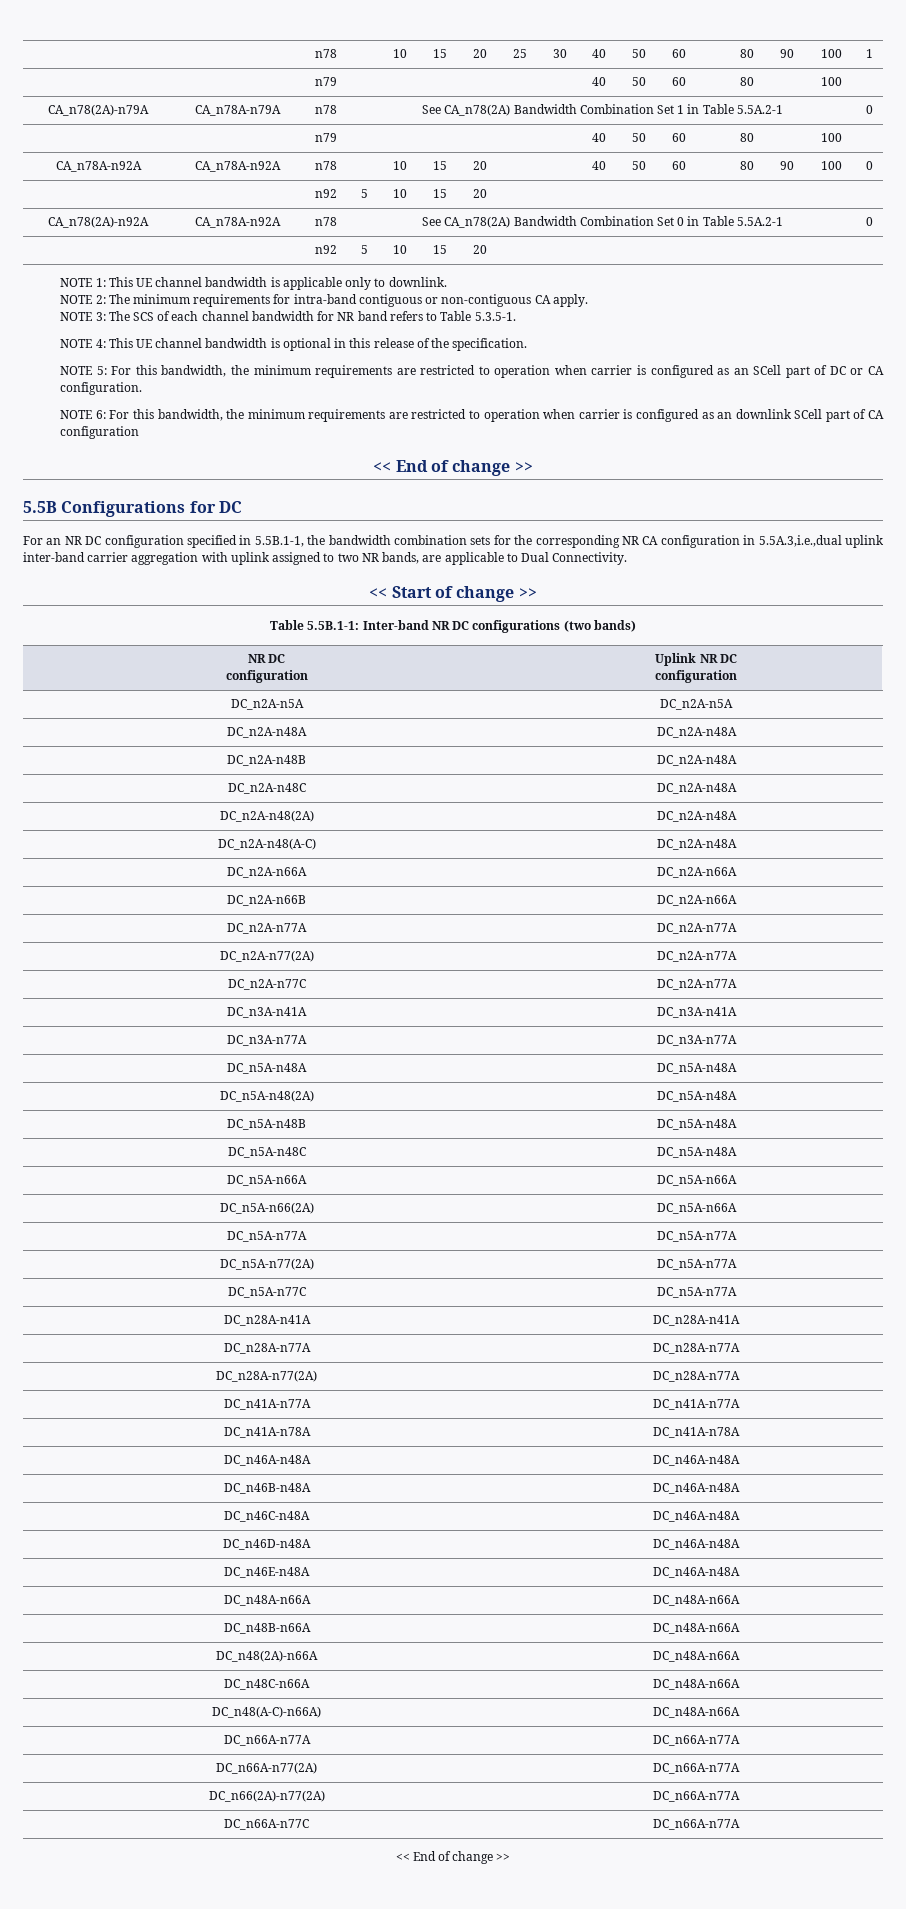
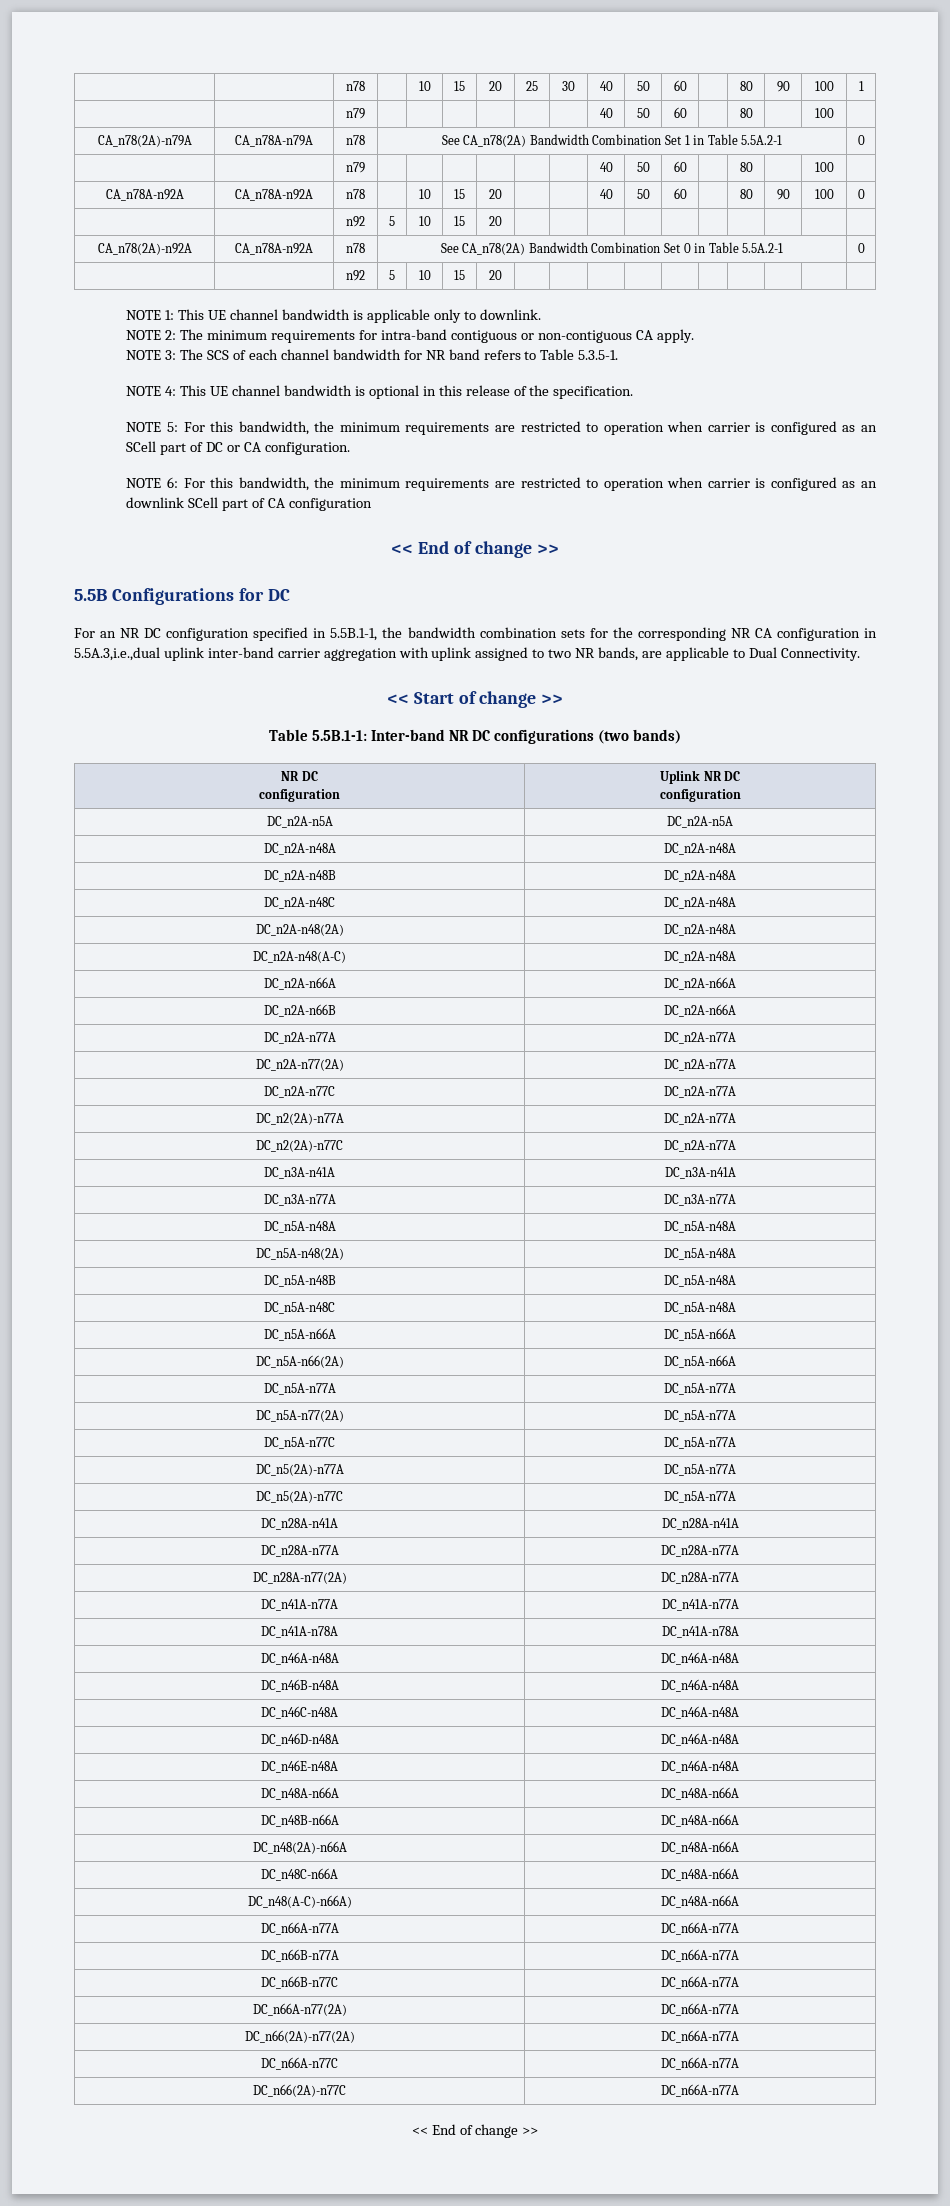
+ DC_n2(2A)-n77A | DC_n2A-n77A
+ DC_n2(2A)-n77C | DC_n2A-n77A
+ DC_n5(2A)-n77A | DC_n5A-n77A
+ DC_n5(2A)-n77C | DC_n5A-n77A
+ DC_n66B-n77A | DC_n66A-n77A
+ DC_n66B-n77C | DC_n66A-n77A
+ DC_n66(2A)-n77C | DC_n66A-n77A

